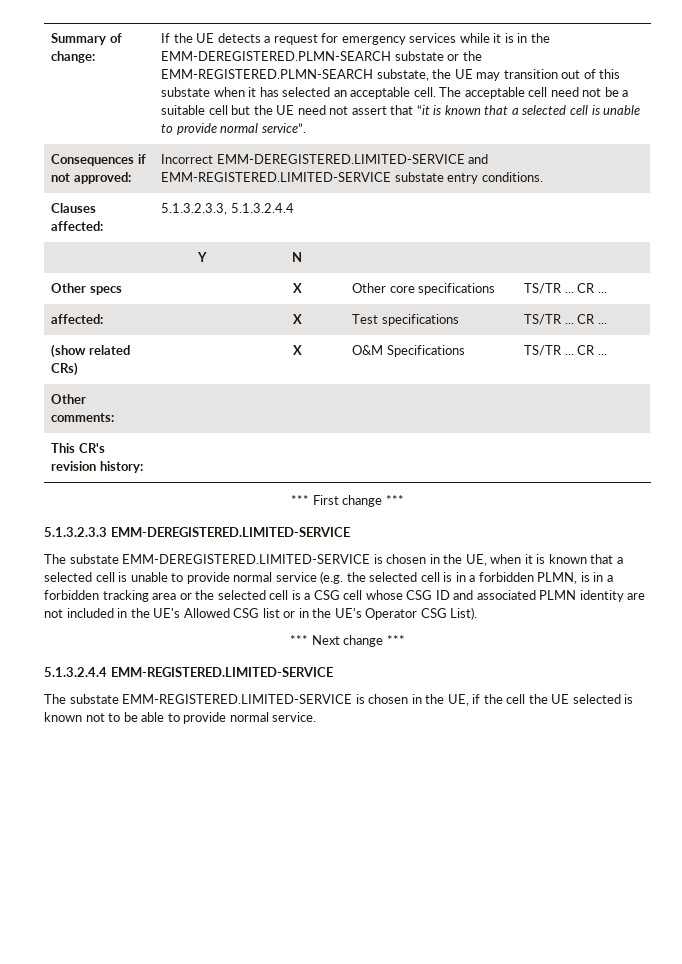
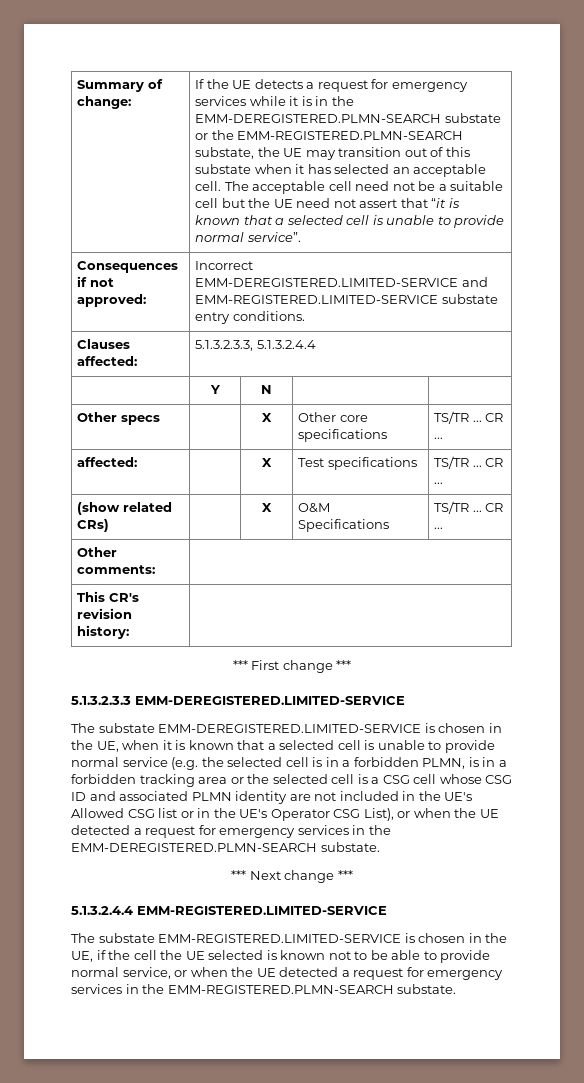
- The substate EMM-DEREGISTERED.LIMITED-SERVICE is chosen in the UE, when it is known that a selected cell is unable to provide normal service (e.g. the selected cell is in a forbidden PLMN, is in a forbidden tracking area or the selected cell is a CSG cell whose CSG ID and associated PLMN identity are not included in the UE's Allowed CSG list or in the UE's Operator CSG List).
+ The substate EMM-DEREGISTERED.LIMITED-SERVICE is chosen in the UE, when it is known that a selected cell is unable to provide normal service (e.g. the selected cell is in a forbidden PLMN, is in a forbidden tracking area or the selected cell is a CSG cell whose CSG ID and associated PLMN identity are not included in the UE's Allowed CSG list or in the UE's Operator CSG List), or when the UE detected a request for emergency services in the EMM-DEREGISTERED.PLMN-SEARCH substate.
- The substate EMM-REGISTERED.LIMITED-SERVICE is chosen in the UE, if the cell the UE selected is known not to be able to provide normal service.
+ The substate EMM-REGISTERED.LIMITED-SERVICE is chosen in the UE, if the cell the UE selected is known not to be able to provide normal service, or when the UE detected a request for emergency services in the EMM-REGISTERED.PLMN-SEARCH substate.

